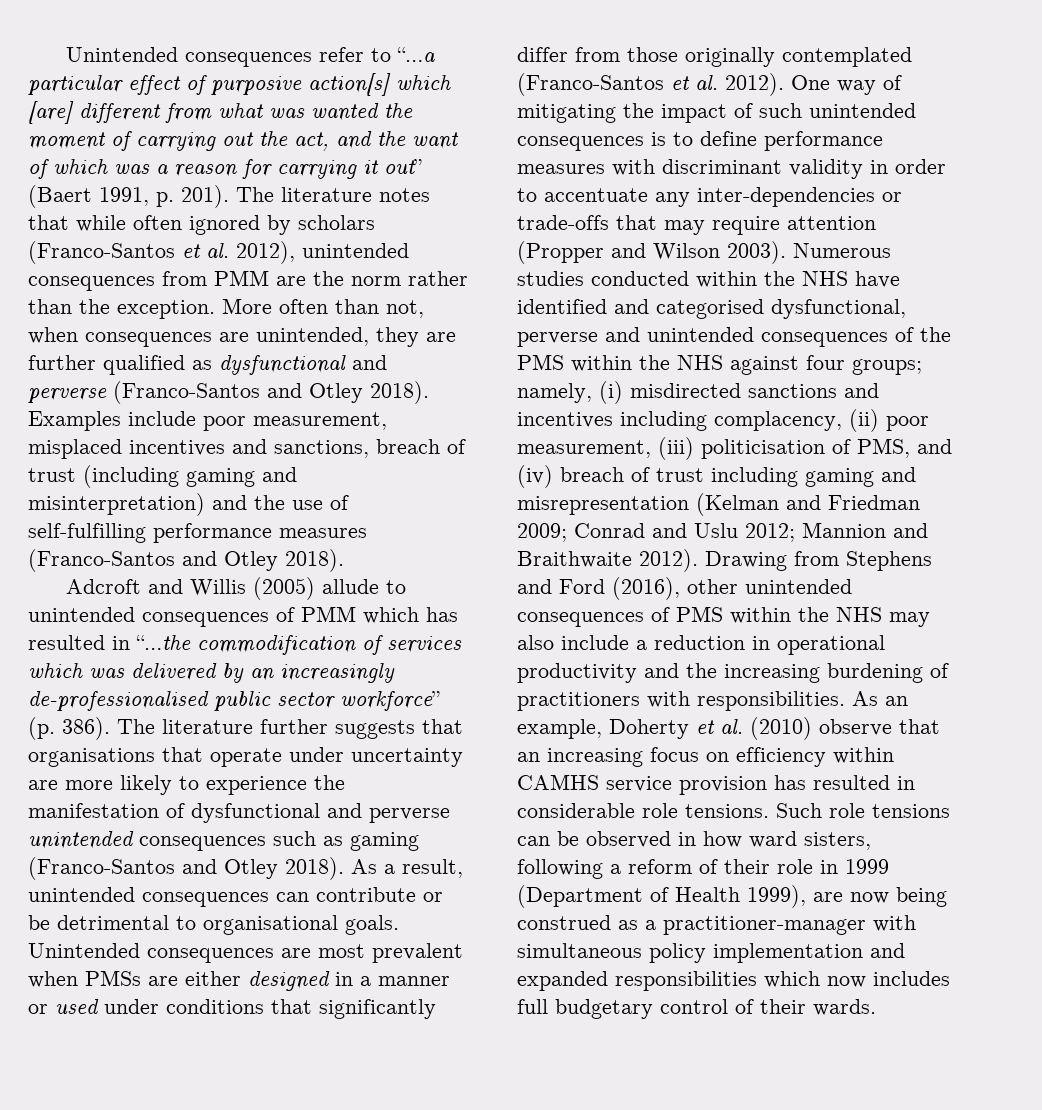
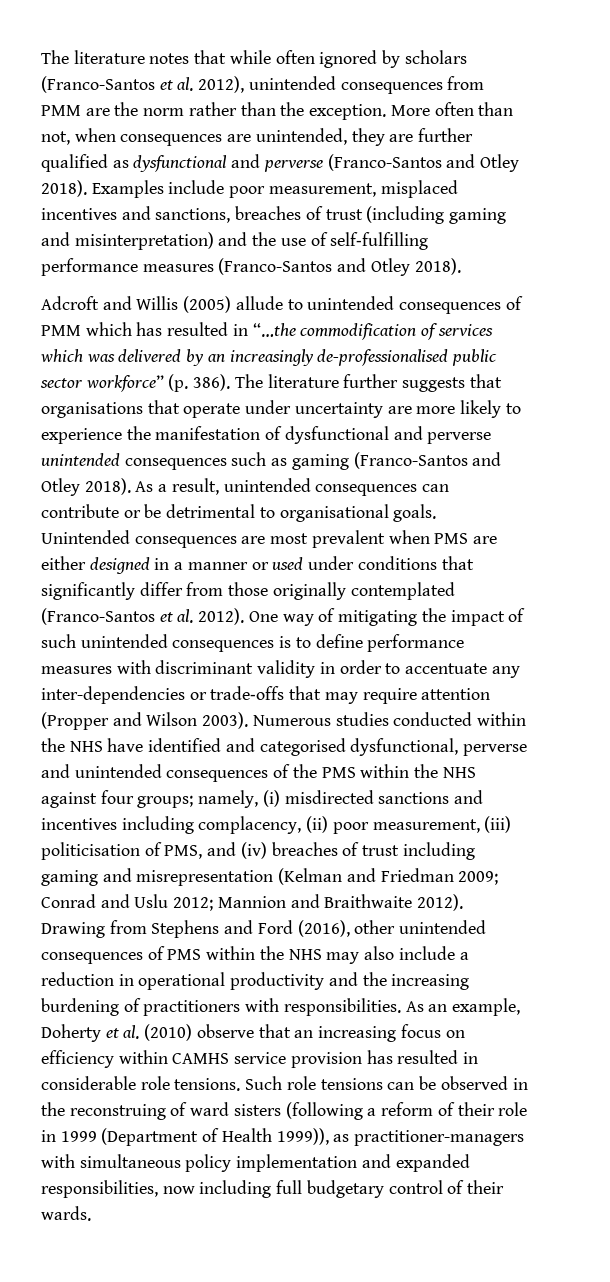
- Unintended consequences refer to “…a particular effect of purposive action[s] which [are] different from what was wanted the moment of carrying out the act, and the want of which was a reason for carrying it out” (Baert 1991, p. 201).
- Examples include poor measurement, misplaced incentives and sanctions, breach of trust (including gaming and misinterpretation) and the use of self‐fulfilling performance measures (Franco-Santos and Otley 2018).
+ Examples include poor measurement, misplaced incentives and sanctions, breaches of trust (including gaming and misinterpretation) and the use of self‐fulfilling performance measures (Franco-Santos and Otley 2018).
- Unintended consequences are most prevalent when PMSs are either designed in a manner or used under conditions that significantly differ from those originally contemplated (Franco-Santos et al. 2012).
+ Unintended consequences are most prevalent when PMS are either designed in a manner or used under conditions that significantly differ from those originally contemplated (Franco-Santos et al. 2012).
- Numerous studies conducted within the NHS have identified and categorised dysfunctional, perverse and unintended consequences of the PMS within the NHS against four groups; namely, (i) misdirected sanctions and incentives including complacency, (ii) poor measurement, (iii) politicisation of PMS, and (iv) breach of trust including gaming and misrepresentation (Kelman and Friedman 2009; Conrad and Uslu 2012; Mannion and Braithwaite 2012).
+ Numerous studies conducted within the NHS have identified and categorised dysfunctional, perverse and unintended consequences of the PMS within the NHS against four groups; namely, (i) misdirected sanctions and incentives including complacency, (ii) poor measurement, (iii) politicisation of PMS, and (iv) breaches of trust including gaming and misrepresentation (Kelman and Friedman 2009; Conrad and Uslu 2012; Mannion and Braithwaite 2012).
- Such role tensions can be observed in how ward sisters, following a reform of their role in 1999 (Department of Health 1999), are now being construed as a practitioner-manager with simultaneous policy implementation and expanded responsibilities which now includes full budgetary control of their wards.
+ Such role tensions can be observed in the reconstruing of ward sisters (following a reform of their role in 1999 (Department of Health 1999)), as practitioner-managers with simultaneous policy implementation and expanded responsibilities, now including full budgetary control of their wards.

